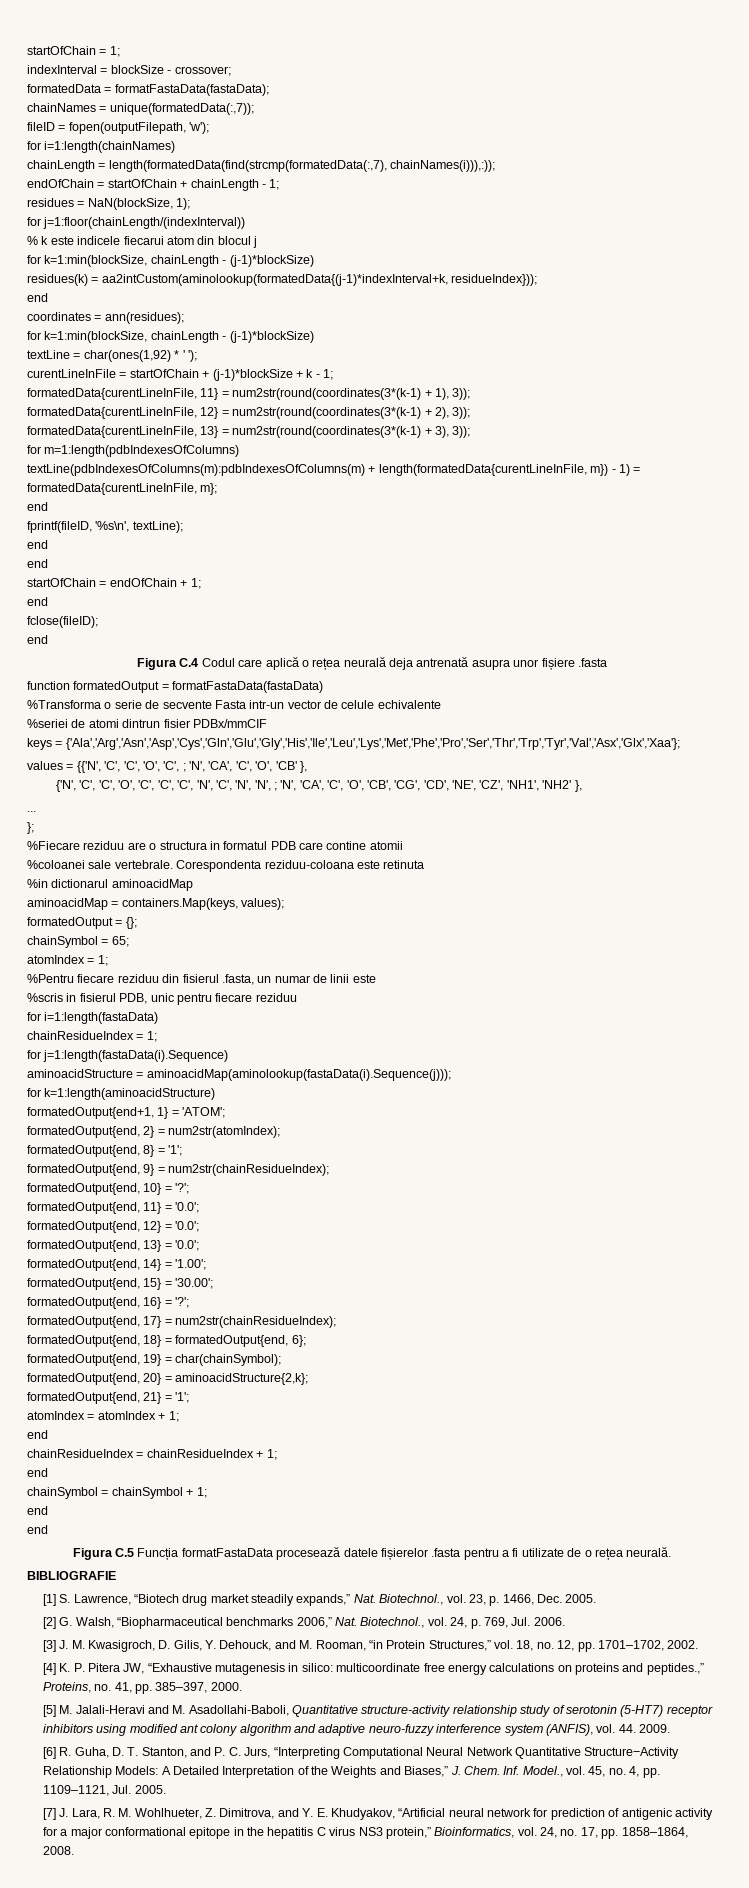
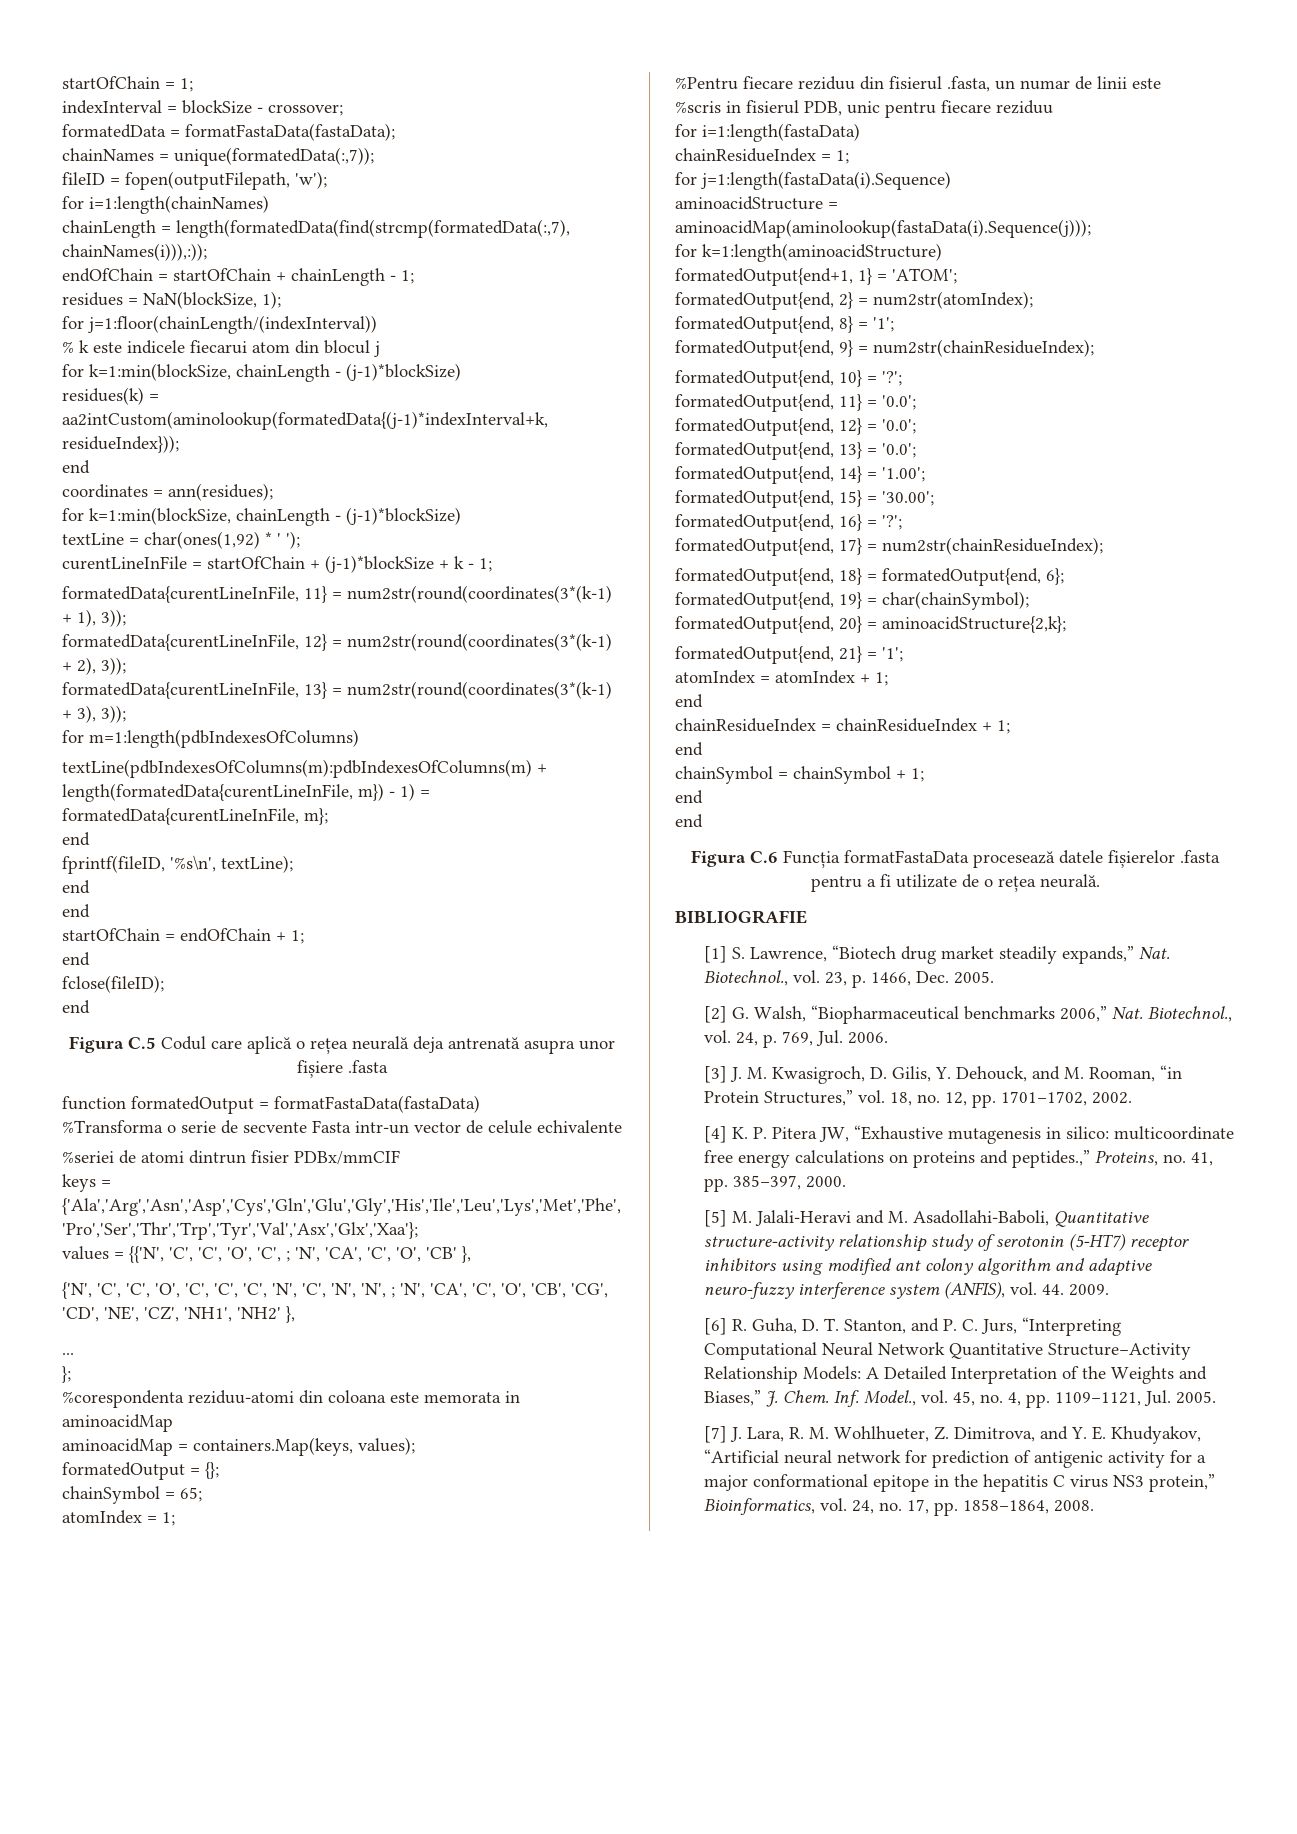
- Figura C.4 Codul care aplică o rețea neurală deja antrenată asupra unor fișiere .fasta
+ Figura C.5 Codul care aplică o rețea neurală deja antrenată asupra unor fișiere .fasta
- %Fiecare reziduu are o structura in formatul PDB care contine atomii
- %coloanei sale vertebrale. Corespondenta reziduu-coloana este retinuta
- %in dictionarul aminoacidMap
+ %corespondenta reziduu-atomi din coloana este memorata in aminoacidMap
- Figura C.5 Funcția formatFastaData procesează datele fișierelor .fasta pentru a fi utilizate de o rețea neurală.
+ Figura C.6 Funcția formatFastaData procesează datele fișierelor .fasta pentru a fi utilizate de o rețea neurală.

